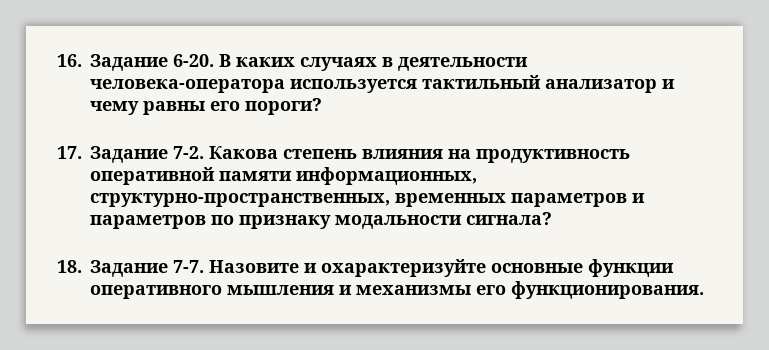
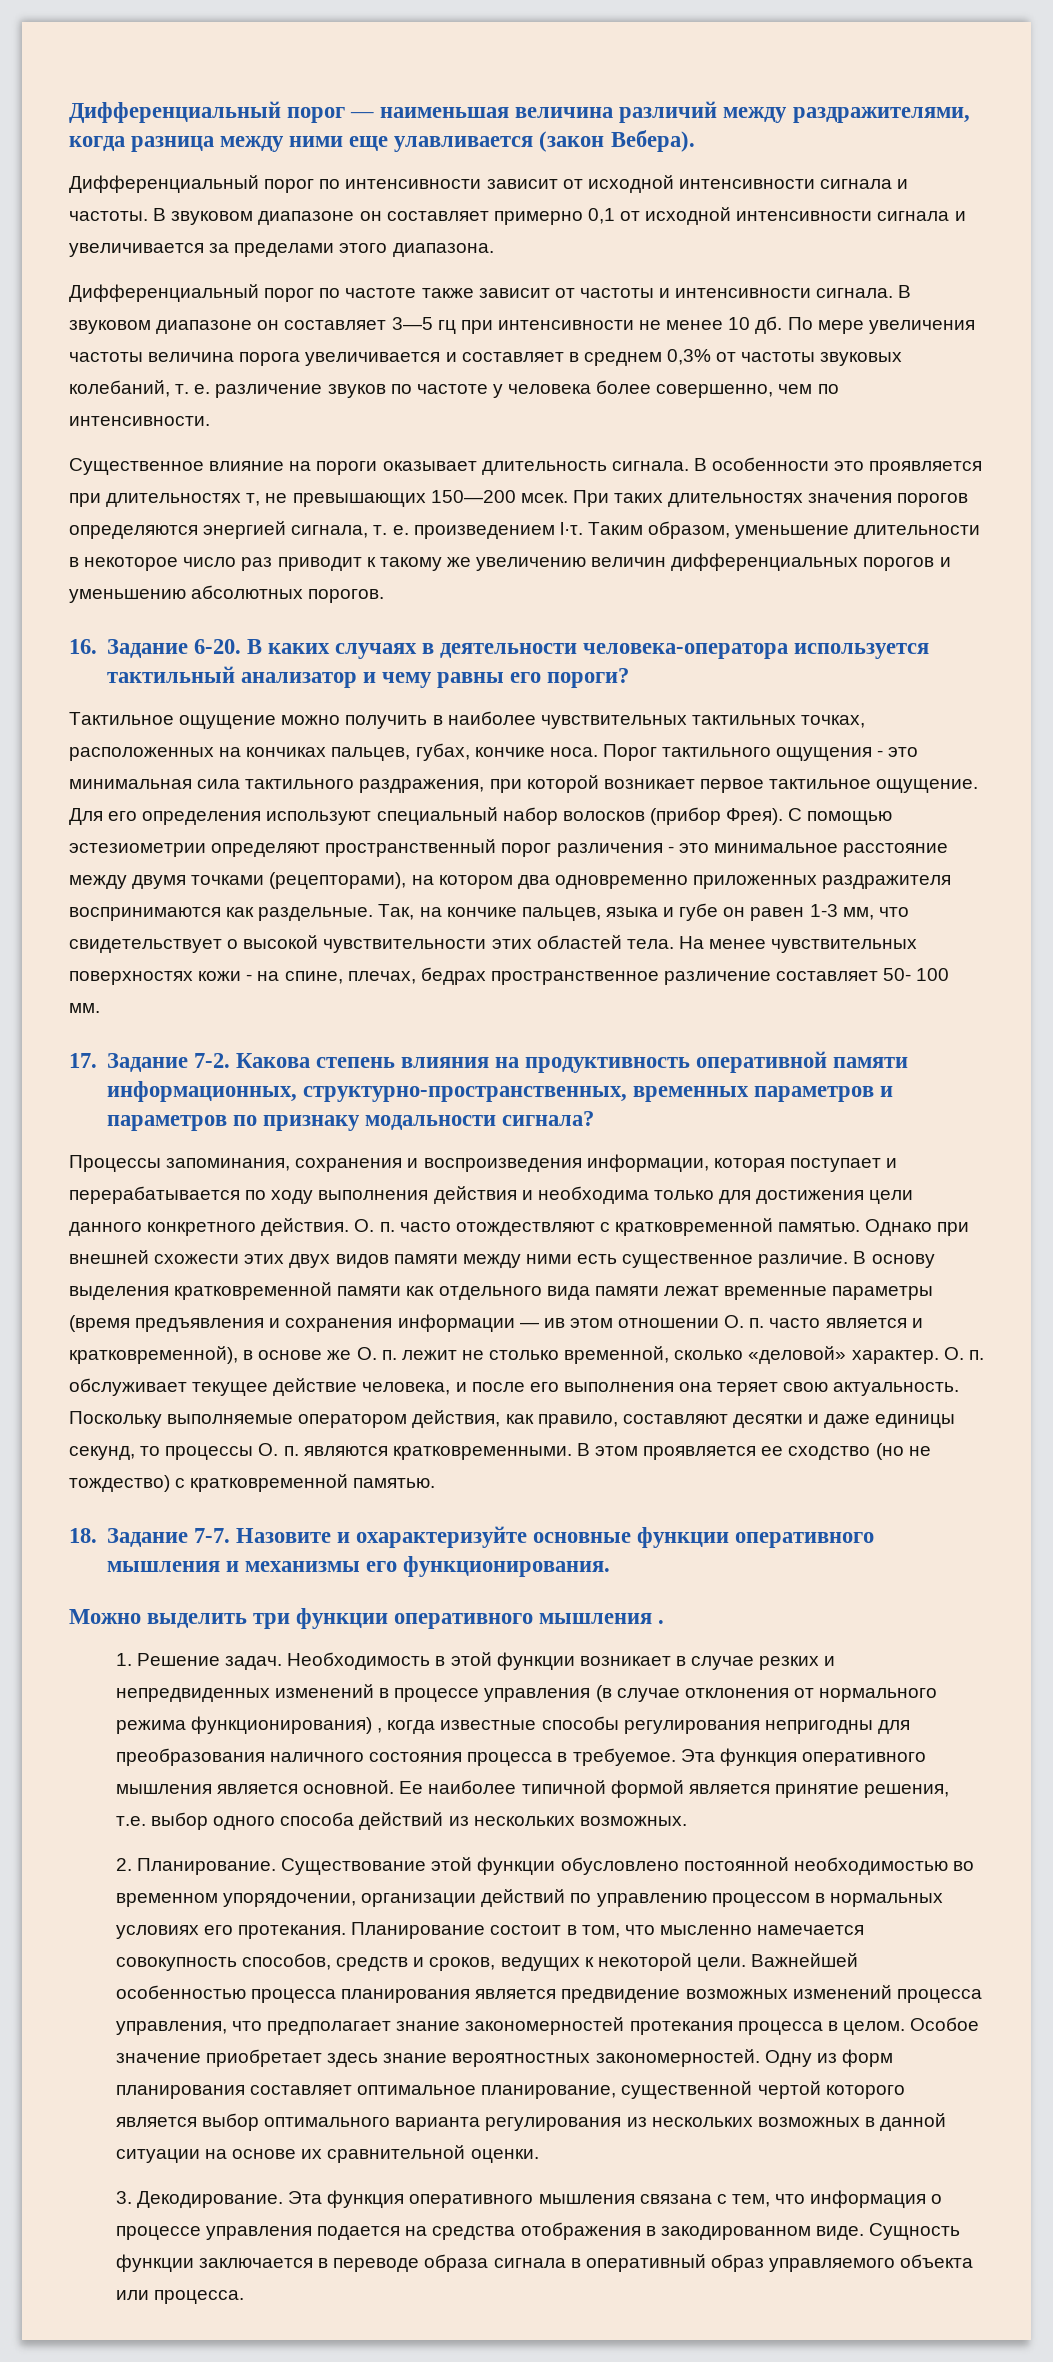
+ Дифференциальный порог — наименьшая величина различий между раздражителями, когда разница между ними еще улавливается (закон Вебера).
+ Дифференциальный порог по интенсивности зависит от исходной интенсивности сигнала и частоты. В звуковом диапазоне он составляет примерно 0,1 от исходной интенсивности сигнала и увеличивается за пределами этого диапазона.
+ Дифференциальный порог по частоте также зависит от частоты и интенсивности сигнала. В звуковом диапазоне он составляет 3—5 гц при интенсивности не менее 10 дб. По мере увеличения частоты величина порога увеличивается и составляет в среднем 0,3% от частоты звуковых колебаний, т. е. различение звуков по частоте у человека более совершенно, чем по интенсивности.
+ Существенное влияние на пороги оказывает длительность сигнала. В особенности это проявляется при длительностях т, не превышающих 150—200 мсек. При таких длительностях значения порогов определяются энергией сигнала, т. е. произведением l·τ. Таким образом, уменьшение длительности в некоторое число раз приводит к такому же увеличению величин дифференциальных порогов и уменьшению абсолютных порогов.
+ Тактильное ощущение можно получить в наиболее чувствительных тактильных точках, расположенных на кончиках пальцев, губах, кончике носа. Порог тактильного ощущения - это минимальная сила тактильного раздражения, при которой возникает первое тактильное ощущение. Для его определения используют специальный набор волосков (прибор Фрея). С помощью эстезиометрии определяют пространственный порог различения - это минимальное расстояние между двумя точками (рецепторами), на котором два одновременно приложенных раздражителя воспринимаются как раздельные. Так, на кончике пальцев, языка и губе он равен 1-3 мм, что свидетельствует о высокой чувствительности этих областей тела. На менее чувствительных поверхностях кожи - на спине, плечах, бедрах пространственное различение составляет 50- 100 мм.
+ Процессы запоминания, сохранения и воспроизведения информации, которая поступает и перерабатывается по ходу выполнения действия и необходима только для достижения цели данного конкретного действия. О. п. часто отождествляют с кратковременной памятью. Однако при внешней схожести этих двух видов памяти между ними есть существенное различие. В основу выделения кратковременной памяти как отдельного вида памяти лежат временные параметры (время предъявления и сохранения информации — ив этом отношении О. п. часто является и кратковременной), в основе же О. п. лежит не столько временной, сколько «деловой» характер. О. п. обслуживает текущее действие человека, и после его выполнения она теряет свою актуальность. Поскольку выполняемые оператором действия, как правило, составляют десятки и даже единицы секунд, то процессы О. п. являются кратковременными. В этом проявляется ее сходство (но не тождество) с кратковременной памятью.
+ Можно выделить три функции оперативного мышления .
+ 1. Решение задач. Необходимость в этой функции возникает в случае резких и непредвиденных изменений в процессе управления (в случае отклонения от нормального режима функционирования) , когда известные способы регулирования непригодны для преобразования наличного состояния процесса в требуемое. Эта функция оперативного мышления является основной. Ее наиболее типичной формой является принятие решения, т.е. выбор одного способа действий из нескольких возможных.
+ 2. Планирование. Существование этой функции обусловлено постоянной необходимостью во временном упорядочении, организации действий по управлению процессом в нормальных условиях его протекания. Планирование состоит в том, что мысленно намечается совокупность способов, средств и сроков, ведущих к некоторой цели. Важнейшей особенностью процесса планирования является предвидение возможных изменений процесса управления, что предполагает знание закономерностей протекания процесса в целом. Особое значение приобретает здесь знание вероятностных закономерностей. Одну из форм планирования составляет оптимальное планирование, существенной чертой которого является выбор оптимального варианта регулирования из нескольких возможных в данной ситуации на основе их сравнительной оценки.
+ 3. Декодирование. Эта функция оперативного мышления связана с тем, что информация о процессе управления подается на средства отображения в закодированном виде. Сущность функции заключается в переводе образа сигнала в оперативный образ управляемого объекта или процесса.

